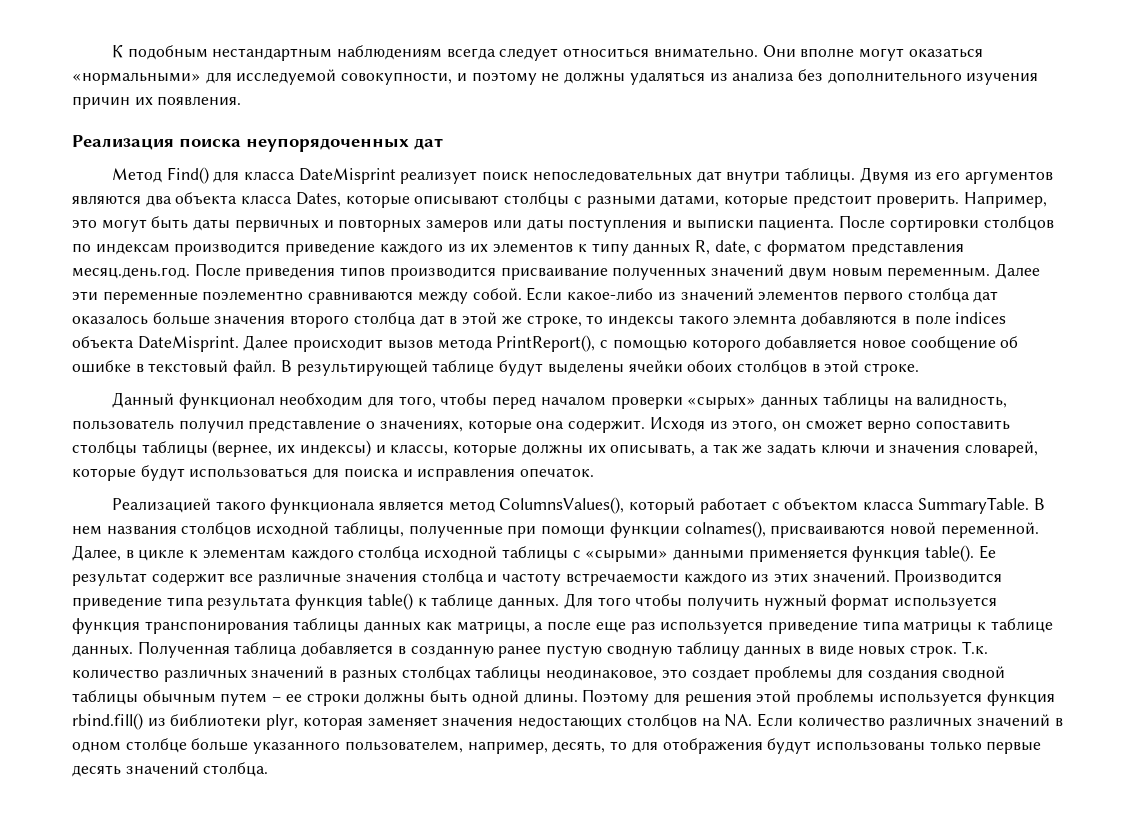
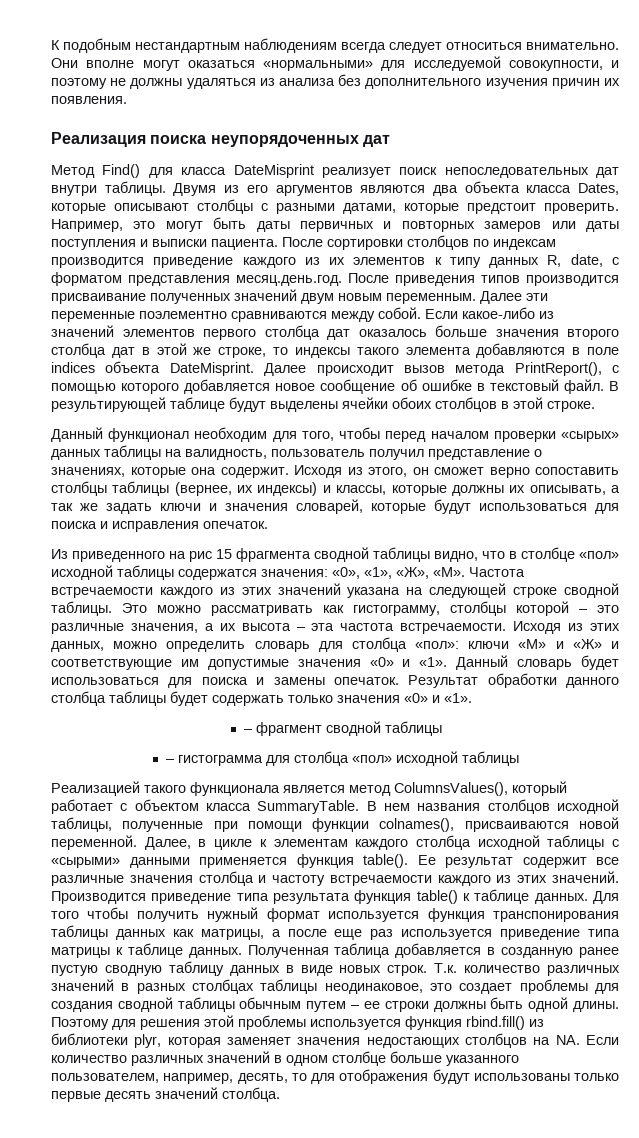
- Если какое-либо из значений элементов первого столбца дат оказалось больше значения второго столбца дат в этой же строке, то индексы такого элемнта добавляются в поле indices объекта DateMisprint.
+ Если какое-либо из значений элементов первого столбца дат оказалось больше значения второго столбца дат в этой же строке, то индексы такого элемента добавляются в поле indices объекта DateMisprint.
+ Из приведенного на рис 15 фрагмента сводной таблицы видно, что в столбце «пол» исходной таблицы содержатся значения: «0», «1», «Ж», «М». Частота встречаемости каждого из этих значений указана на следующей строке сводной таблицы. Это можно рассматривать как гистограмму, столбцы которой – это различные значения, а их высота – эта частота встречаемости. Исходя из этих данных, можно определить словарь для столбца «пол»: ключи «М» и «Ж» и соответствующие им допустимые значения «0» и «1». Данный словарь будет использоваться для поиска и замены опечаток. Результат обработки данного столбца таблицы будет содержать только значения «0» и «1».
+ – фрагмент сводной таблицы
+ – гистограмма для столбца «пол» исходной таблицы

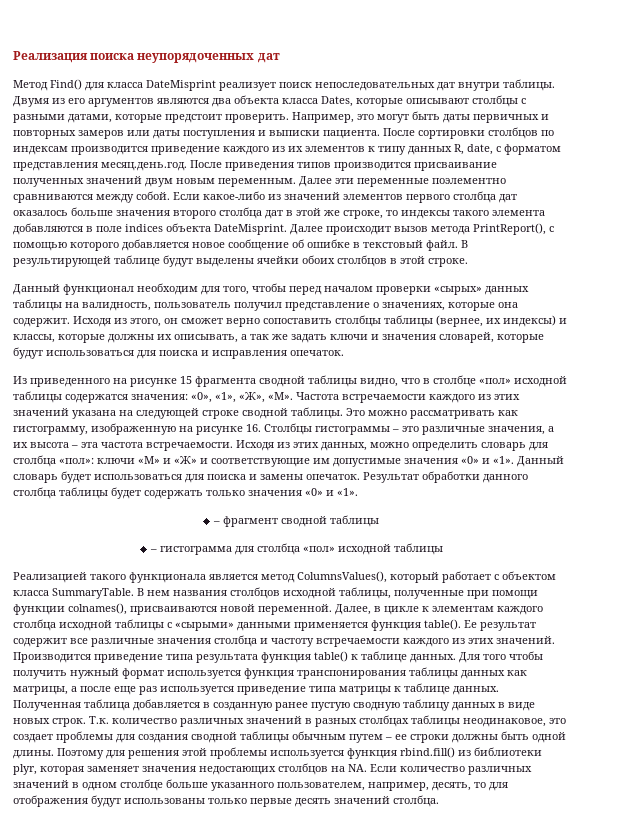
- К подобным нестандартным наблюдениям всегда следует относиться внимательно. Они вполне могут оказаться «нормальными» для исследуемой совокупности, и поэтому не должны удаляться из анализа без дополнительного изучения причин их появления.
- Из приведенного на рис 15 фрагмента сводной таблицы видно, что в столбце «пол» исходной таблицы содержатся значения: «0», «1», «Ж», «М». Частота встречаемости каждого из этих значений указана на следующей строке сводной таблицы.
+ Из приведенного на рисунке 15 фрагмента сводной таблицы видно, что в столбце «пол» исходной таблицы содержатся значения: «0», «1», «Ж», «М». Частота встречаемости каждого из этих значений указана на следующей строке сводной таблицы.
- Это можно рассматривать как гистограмму, столбцы которой – это различные значения, а их высота – эта частота встречаемости.
+ Это можно рассматривать как гистограмму, изображенную на рисунке 16. Столбцы гистограммы – это различные значения, а их высота – эта частота встречаемости.

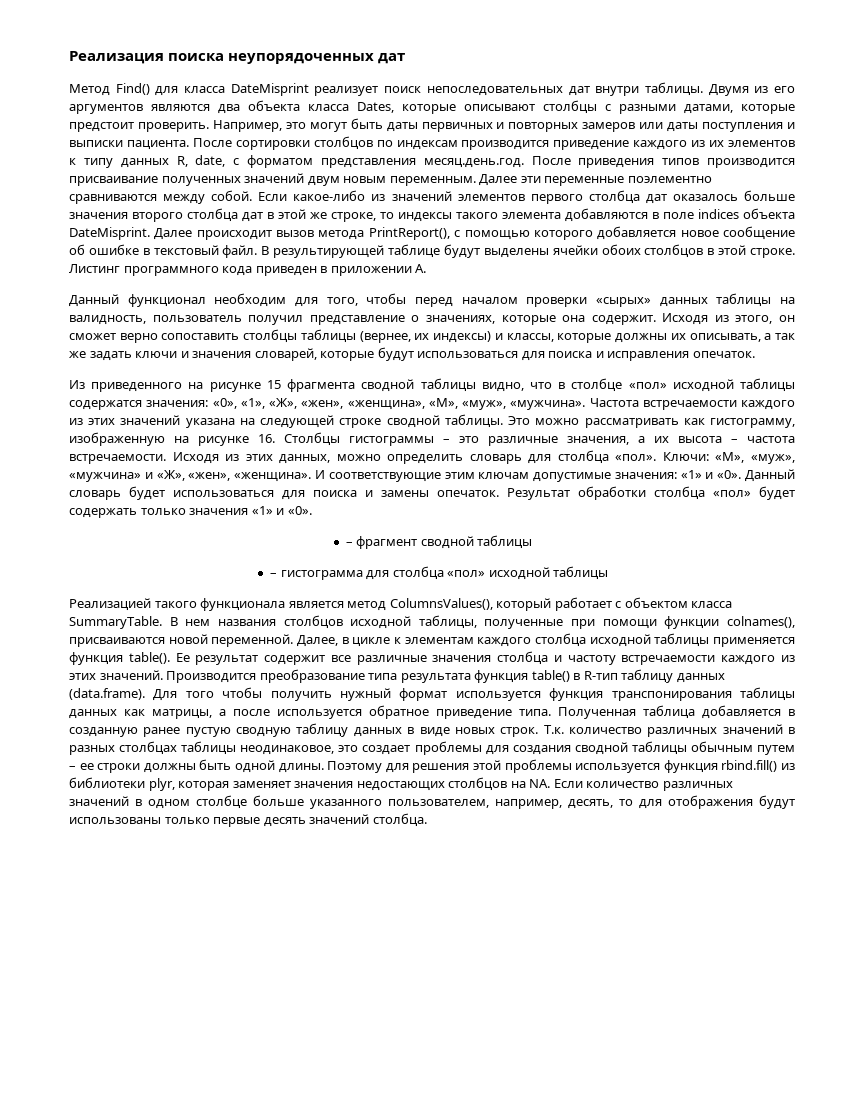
+ Листинг программного кода приведен в приложении А.
- Из приведенного на рисунке 15 фрагмента сводной таблицы видно, что в столбце «пол» исходной таблицы содержатся значения: «0», «1», «Ж», «М». Частота встречаемости каждого из этих значений указана на следующей строке сводной таблицы.
+ Из приведенного на рисунке 15 фрагмента сводной таблицы видно, что в столбце «пол» исходной таблицы содержатся значения: «0», «1», «Ж», «жен», «женщина», «М», «муж», «мужчина». Частота встречаемости каждого из этих значений указана на следующей строке сводной таблицы.
- Это можно рассматривать как гистограмму, изображенную на рисунке 16. Столбцы гистограммы – это различные значения, а их высота – эта частота встречаемости.
+ Это можно рассматривать как гистограмму, изображенную на рисунке 16. Столбцы гистограммы – это различные значения, а их высота – частота встречаемости.
- Исходя из этих данных, можно определить словарь для столбца «пол»: ключи «М» и «Ж» и соответствующие им допустимые значения «0» и «1».
+ Исходя из этих данных, можно определить словарь для столбца «пол». Ключи: «М», «муж», «мужчина» и «Ж», «жен», «женщина». И соответствующие этим ключам допустимые значения: «1» и «0».
- Результат обработки данного столбца таблицы будет содержать только значения «0» и «1».
+ Результат обработки столбца «пол» будет содержать только значения «1» и «0».
- Далее, в цикле к элементам каждого столбца исходной таблицы с «сырыми» данными применяется функция table().
+ Далее, в цикле к элементам каждого столбца исходной таблицы применяется функция table().
- Производится приведение типа результата функция table() к таблице данных. Для того чтобы получить нужный формат используется функция транспонирования таблицы данных как матрицы, а после еще раз используется приведение типа матрицы к таблице данных.
+ Производится преобразование типа результата функция table() в R-тип таблицу данных (data.frame). Для того чтобы получить нужный формат используется функция транспонирования таблицы данных как матрицы, а после используется обратное приведение типа.

